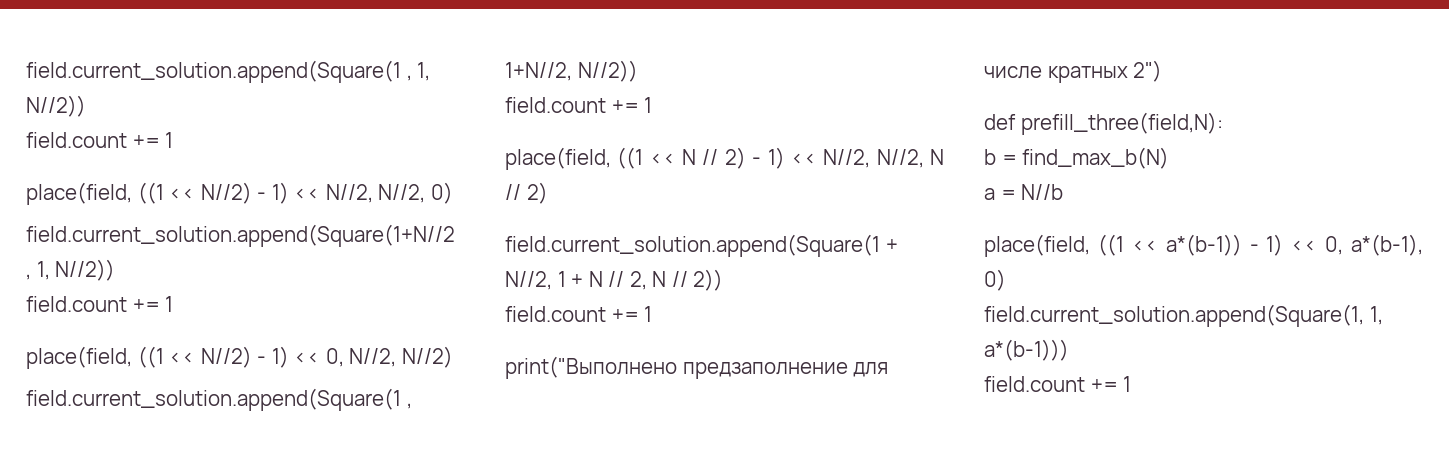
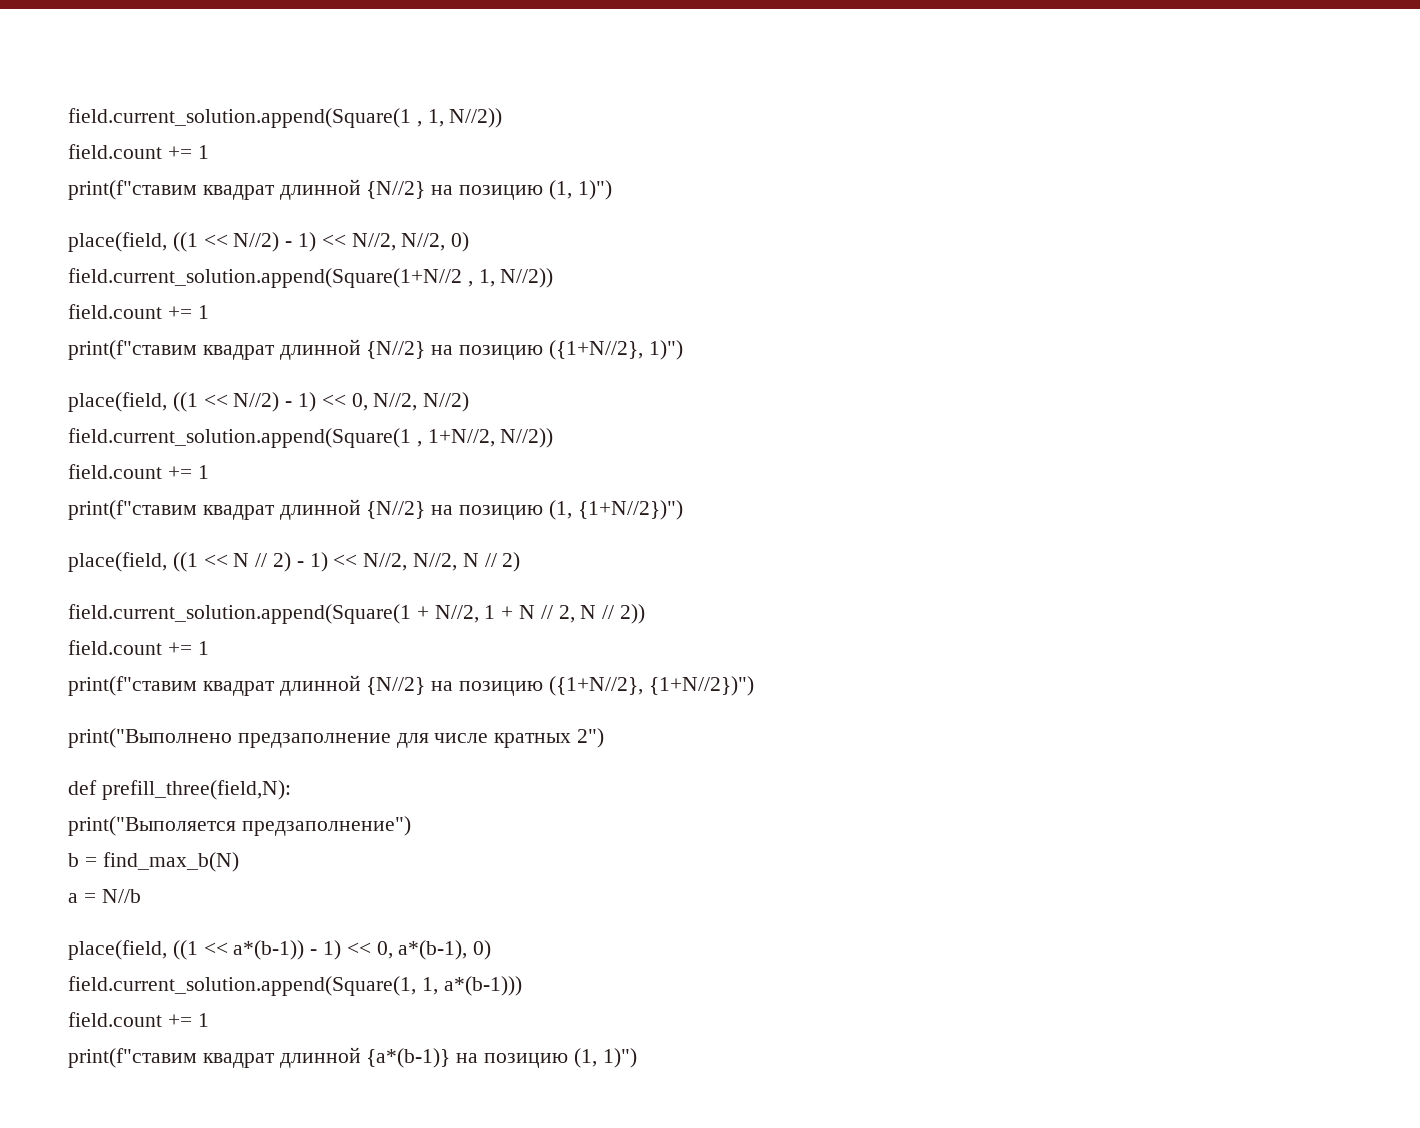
+ print(f"ставим квадрат длинной {N//2} на позицию (1, 1)")
+ print(f"ставим квадрат длинной {N//2} на позицию ({1+N//2}, 1)")
+ print(f"ставим квадрат длинной {N//2} на позицию (1, {1+N//2})")
+ print(f"ставим квадрат длинной {N//2} на позицию ({1+N//2}, {1+N//2})")
+ print("Выполяется предзаполнение")
+ print(f"ставим квадрат длинной {a*(b-1)} на позицию (1, 1)")

